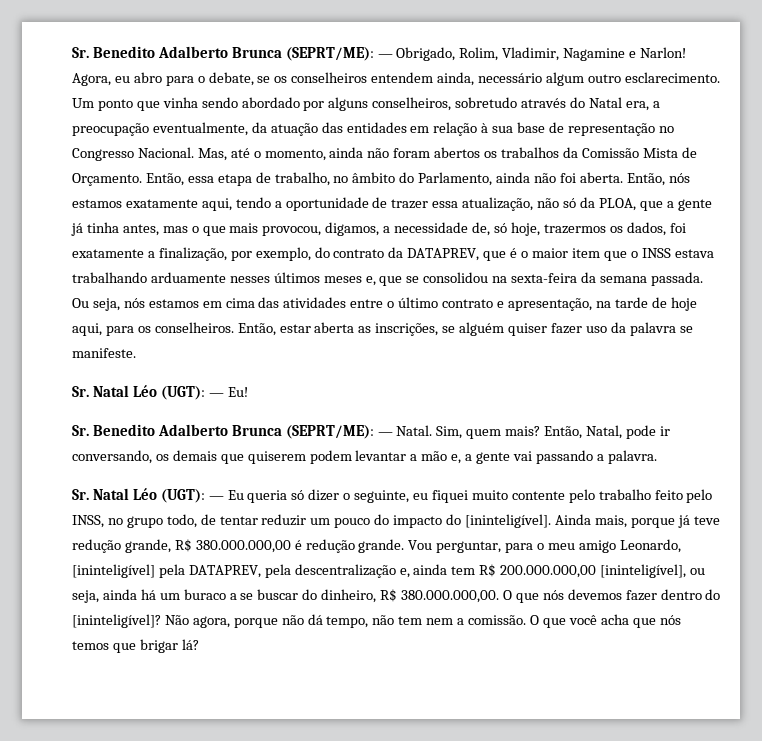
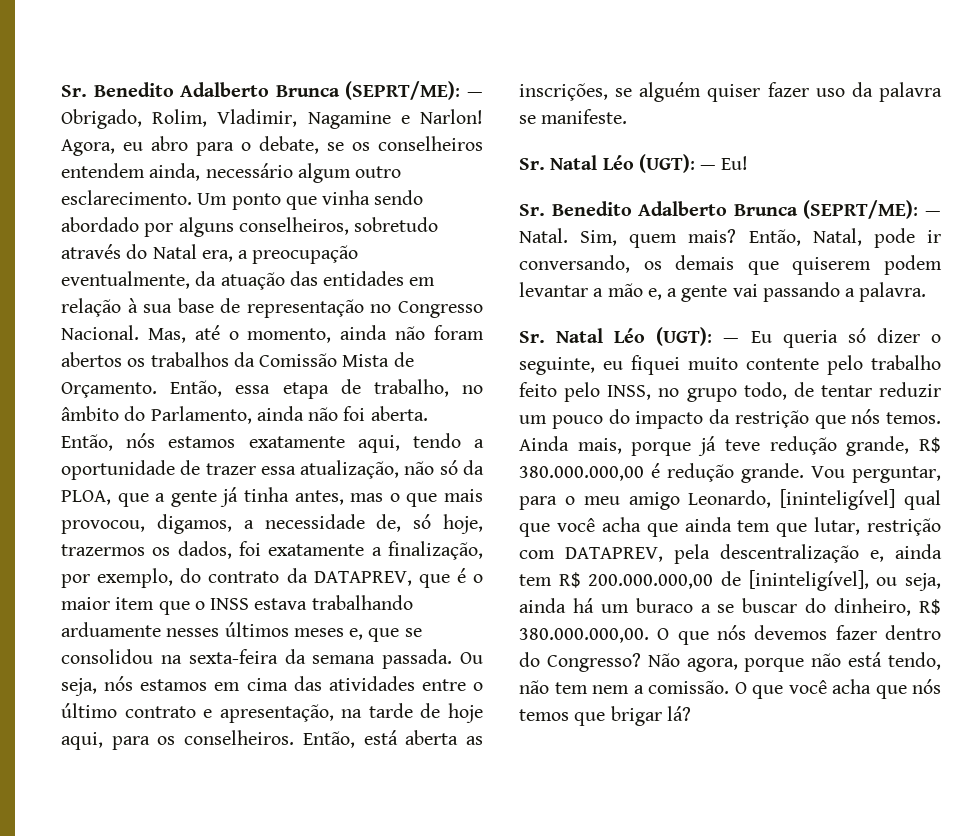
- Então, estar aberta as inscrições, se alguém quiser fazer uso da palavra se manifeste.
+ Então, está aberta as inscrições, se alguém quiser fazer uso da palavra se manifeste.
- Sr. Natal Léo (UGT): — Eu queria só dizer o seguinte, eu fiquei muito contente pelo trabalho feito pelo INSS, no grupo todo, de tentar reduzir um pouco do impacto do [ininteligível].
+ Sr. Natal Léo (UGT): — Eu queria só dizer o seguinte, eu fiquei muito contente pelo trabalho feito pelo INSS, no grupo todo, de tentar reduzir um pouco do impacto da restrição que nós temos.
- Vou perguntar, para o meu amigo Leonardo, [ininteligível] pela DATAPREV, pela descentralização e, ainda tem R$ 200.000.000,00 [ininteligível], ou seja, ainda há um buraco a se buscar do dinheiro, R$ 380.000.000,00. O que nós devemos fazer dentro do [ininteligível]?
+ Vou perguntar, para o meu amigo Leonardo, [ininteligível] qual que você acha que ainda tem que lutar, restrição com DATAPREV, pela descentralização e, ainda tem R$ 200.000.000,00 de [ininteligível], ou seja, ainda há um buraco a se buscar do dinheiro, R$ 380.000.000,00. O que nós devemos fazer dentro do Congresso?
- Não agora, porque não dá tempo, não tem nem a comissão.
+ Não agora, porque não está tendo, não tem nem a comissão.

